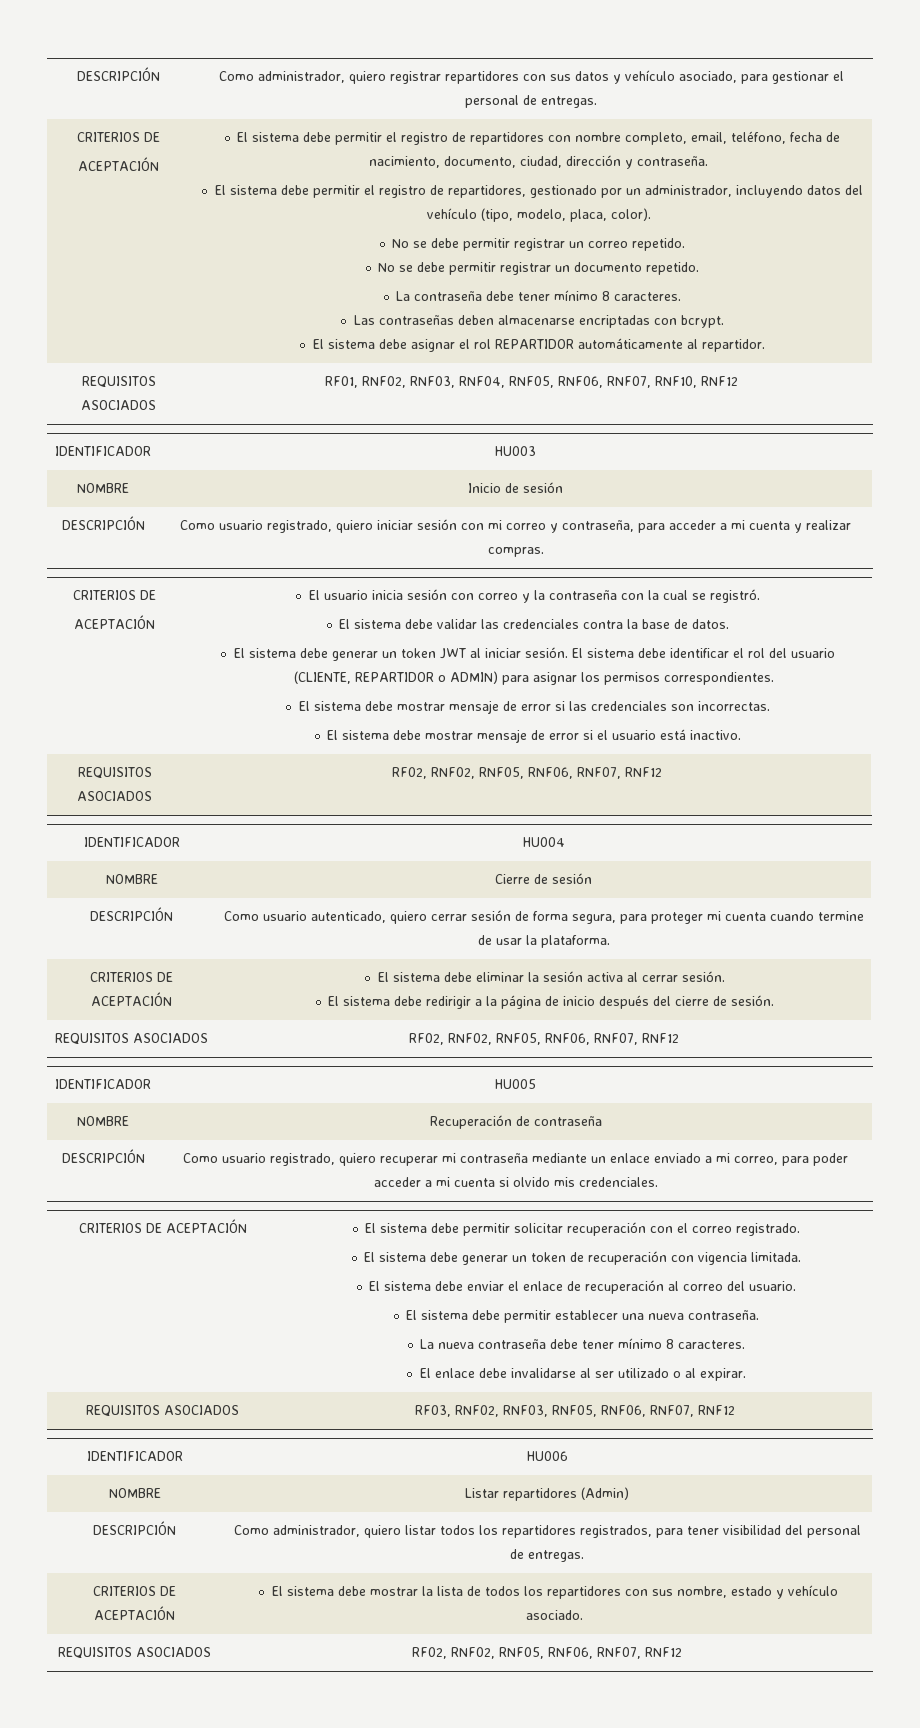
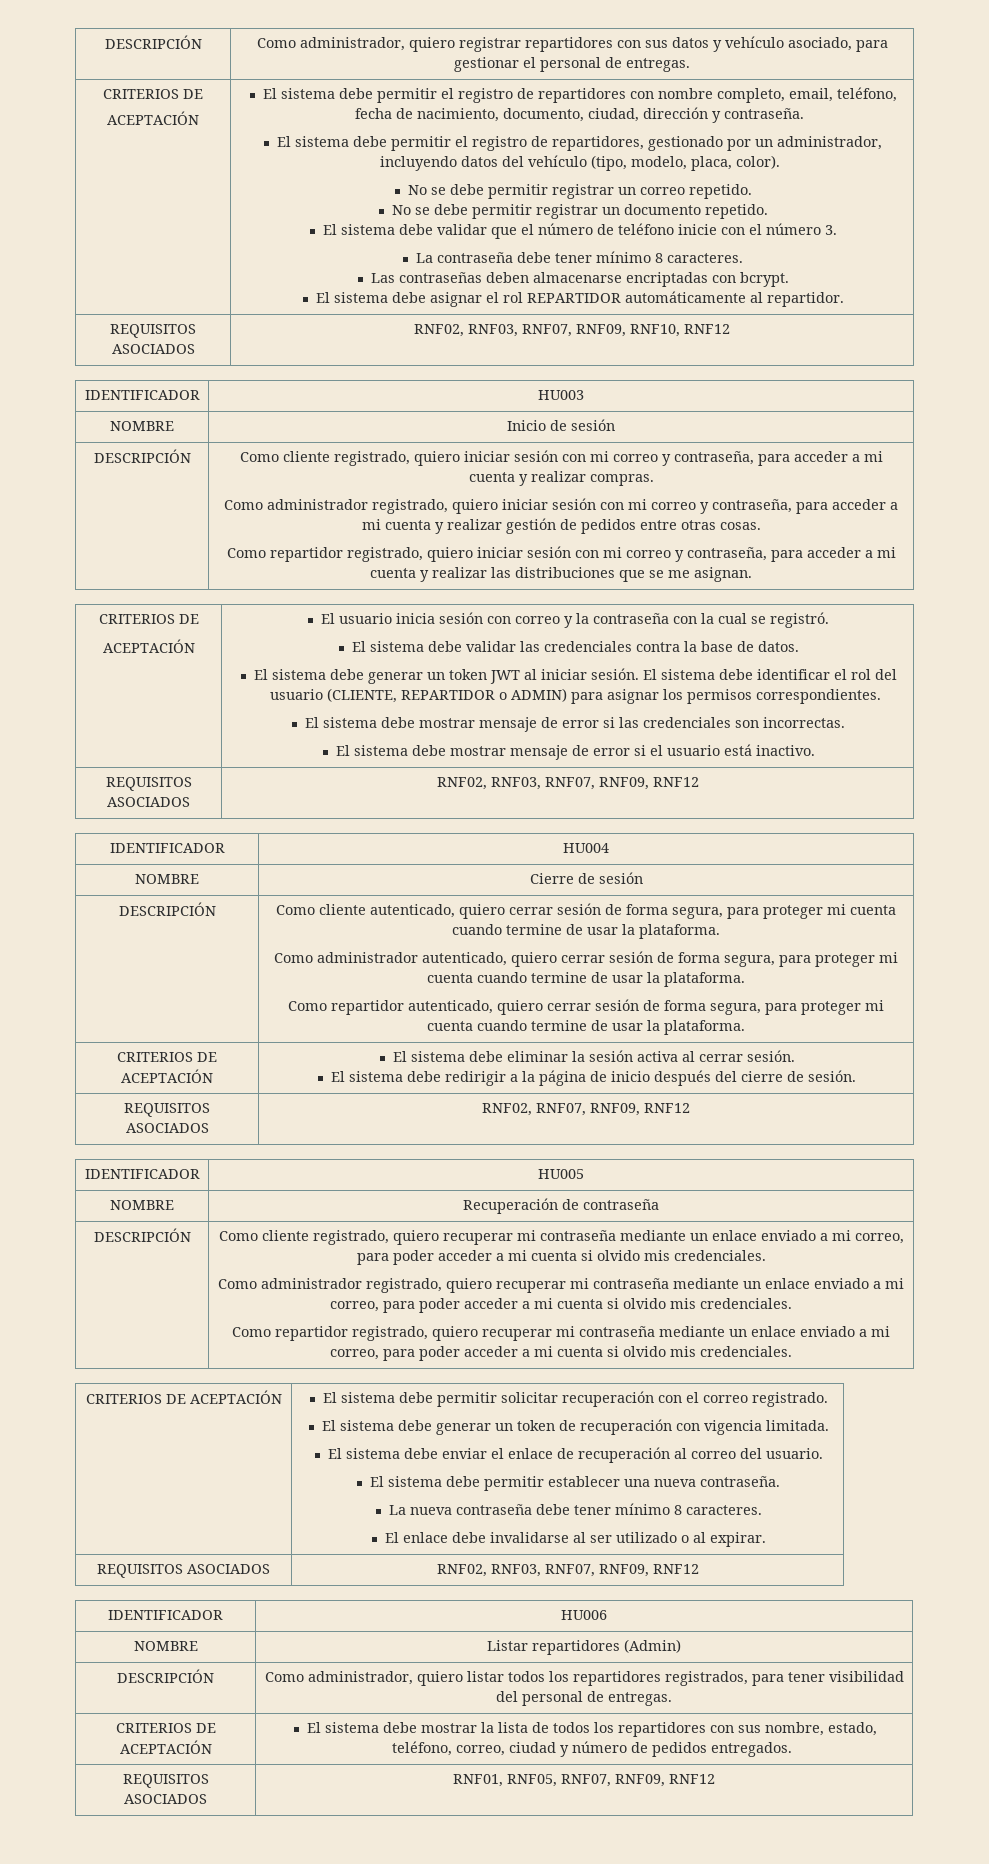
+ El sistema debe validar que el número de teléfono inicie con el número 3.
- REQUISITOS ASOCIADOS | RF01, RNF02, RNF03, RNF04, RNF05, RNF06, RNF07, RNF10, RNF12
+ REQUISITOS ASOCIADOS | RNF02, RNF03, RNF07, RNF09, RNF10, RNF12
- Como usuario registrado, quiero iniciar sesión con mi correo y contraseña, para acceder a mi cuenta y realizar compras.
+ Como cliente registrado, quiero iniciar sesión con mi correo y contraseña, para acceder a mi cuenta y realizar compras.
+ Como administrador registrado, quiero iniciar sesión con mi correo y contraseña, para acceder a mi cuenta y realizar gestión de pedidos entre otras cosas.
+ Como repartidor registrado, quiero iniciar sesión con mi correo y contraseña, para acceder a mi cuenta y realizar las distribuciones que se me asignan.
  El sistema debe mostrar mensaje de error si el usuario está inactivo.
- REQUISITOS ASOCIADOS | RF02, RNF02, RNF05, RNF06, RNF07, RNF12
+ REQUISITOS ASOCIADOS | RNF02, RNF03, RNF07, RNF09, RNF12
- Como usuario autenticado, quiero cerrar sesión de forma segura, para proteger mi cuenta cuando termine de usar la plataforma.
+ Como cliente autenticado, quiero cerrar sesión de forma segura, para proteger mi cuenta cuando termine de usar la plataforma.
+ Como administrador autenticado, quiero cerrar sesión de forma segura, para proteger mi cuenta cuando termine de usar la plataforma.
+ Como repartidor autenticado, quiero cerrar sesión de forma segura, para proteger mi cuenta cuando termine de usar la plataforma.
  CRITERIOS DE ACEPTACIÓN | El sistema debe eliminar la sesión activa al cerrar sesión.
  El sistema debe redirigir a la página de inicio después del cierre de sesión.
- REQUISITOS ASOCIADOS | RF02, RNF02, RNF05, RNF06, RNF07, RNF12
+ REQUISITOS ASOCIADOS | RNF02, RNF07, RNF09, RNF12
- Como usuario registrado, quiero recuperar mi contraseña mediante un enlace enviado a mi correo, para poder acceder a mi cuenta si olvido mis credenciales.
+ Como cliente registrado, quiero recuperar mi contraseña mediante un enlace enviado a mi correo, para poder acceder a mi cuenta si olvido mis credenciales.
+ Como administrador registrado, quiero recuperar mi contraseña mediante un enlace enviado a mi correo, para poder acceder a mi cuenta si olvido mis credenciales.
+ Como repartidor registrado, quiero recuperar mi contraseña mediante un enlace enviado a mi correo, para poder acceder a mi cuenta si olvido mis credenciales.
  El enlace debe invalidarse al ser utilizado o al expirar.
- REQUISITOS ASOCIADOS | RF03, RNF02, RNF03, RNF05, RNF06, RNF07, RNF12
+ REQUISITOS ASOCIADOS | RNF02, RNF03, RNF07, RNF09, RNF12
- CRITERIOS DE ACEPTACIÓN | El sistema debe mostrar la lista de todos los repartidores con sus nombre, estado y vehículo asociado.
- REQUISITOS ASOCIADOS | RF02, RNF02, RNF05, RNF06, RNF07, RNF12
+ CRITERIOS DE ACEPTACIÓN | El sistema debe mostrar la lista de todos los repartidores con sus nombre, estado, teléfono, correo, ciudad y número de pedidos entregados.
+ REQUISITOS ASOCIADOS | RNF01, RNF05, RNF07, RNF09, RNF12

